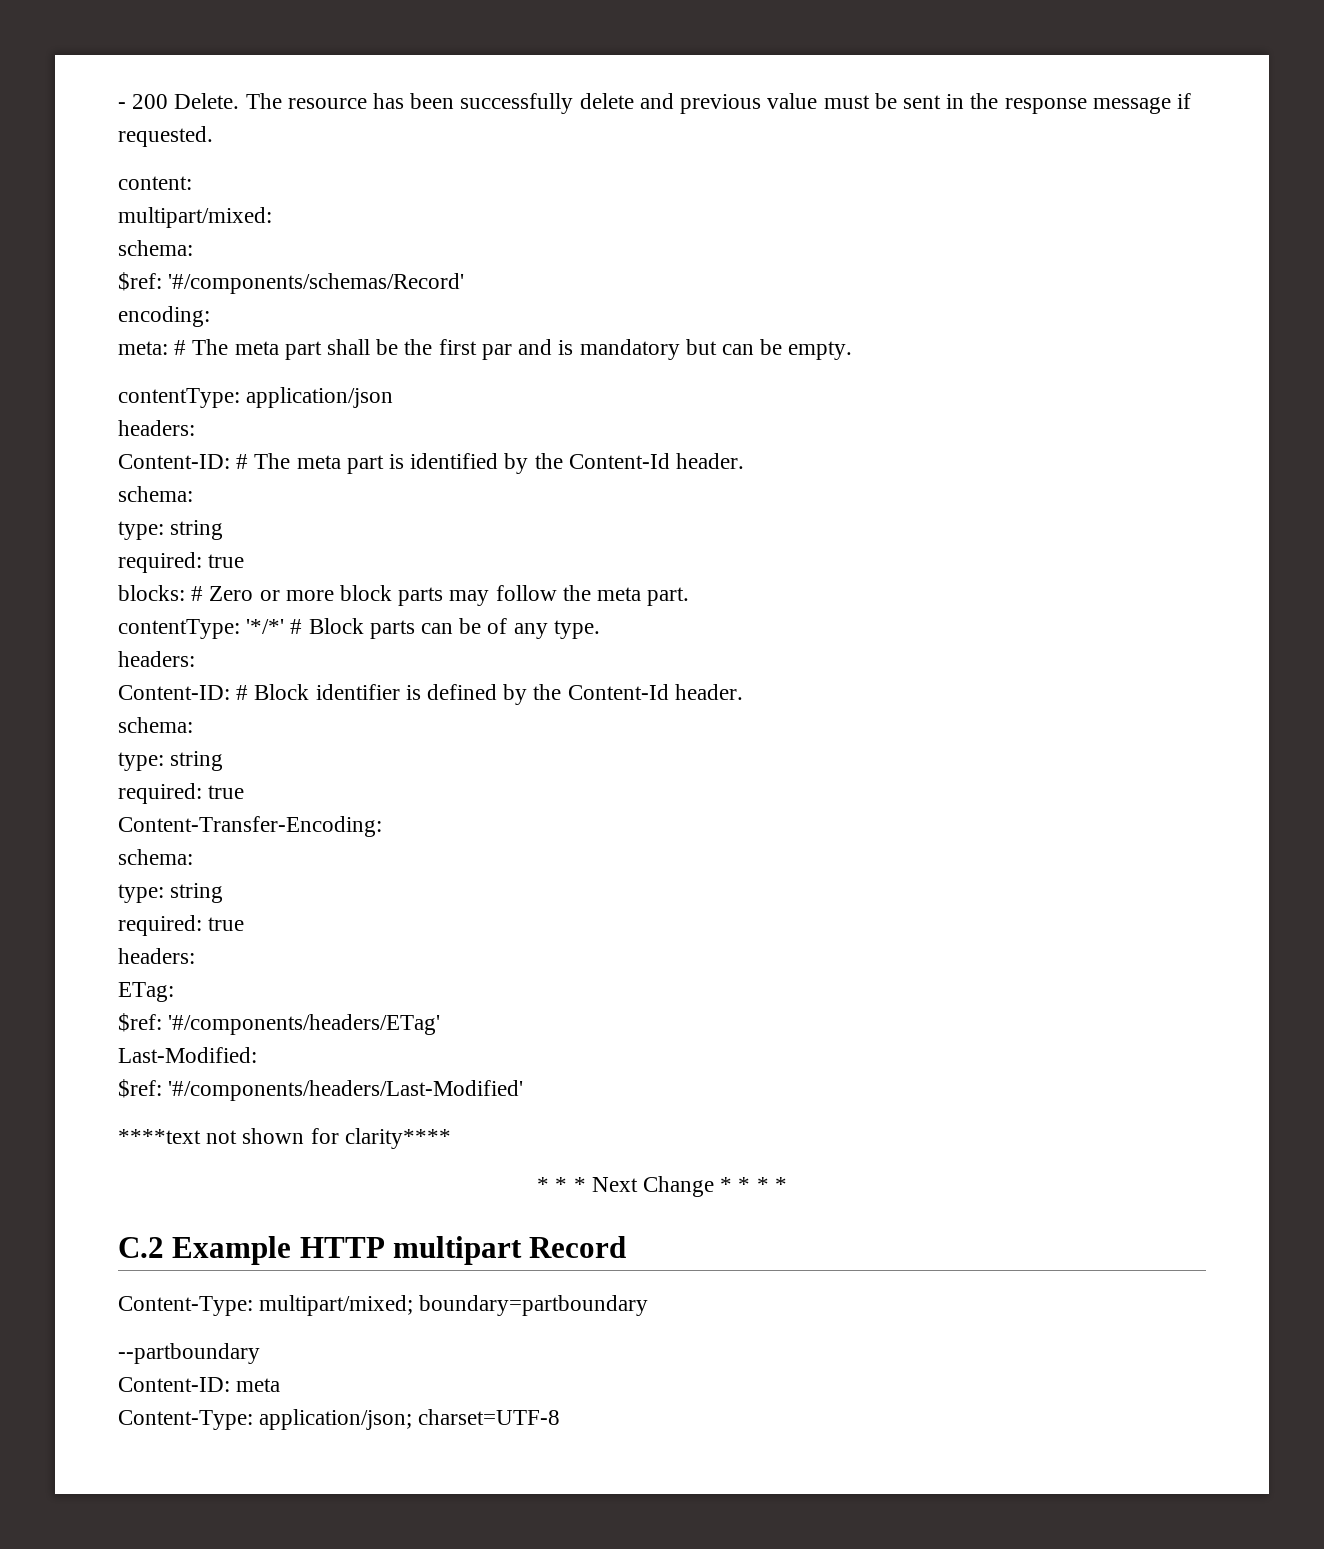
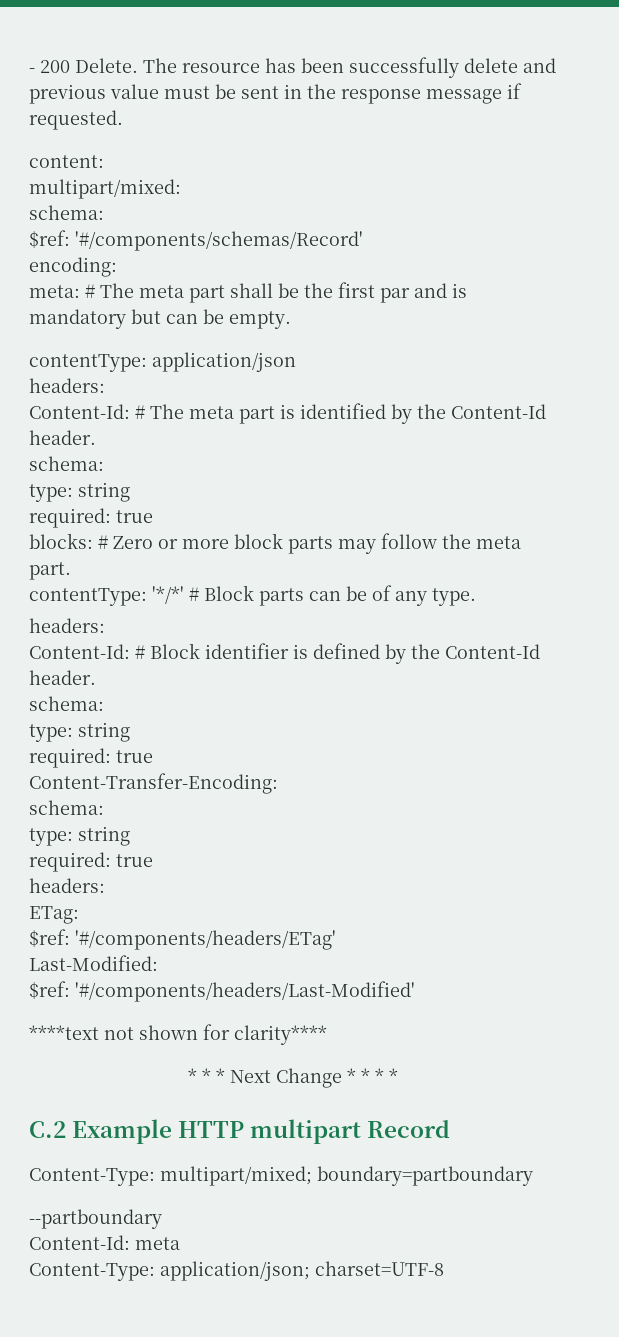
- Content-ID: # The meta part is identified by the Content-Id header.
+ Content-Id: # The meta part is identified by the Content-Id header.
- Content-ID: # Block identifier is defined by the Content-Id header.
+ Content-Id: # Block identifier is defined by the Content-Id header.
- Content-ID: meta
+ Content-Id: meta

